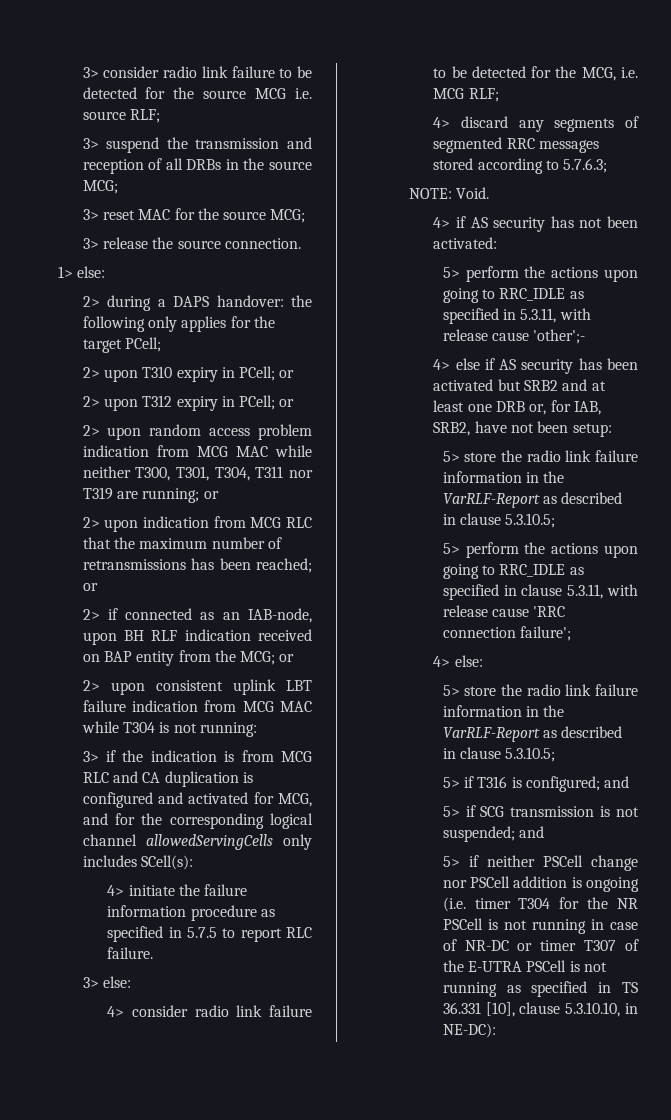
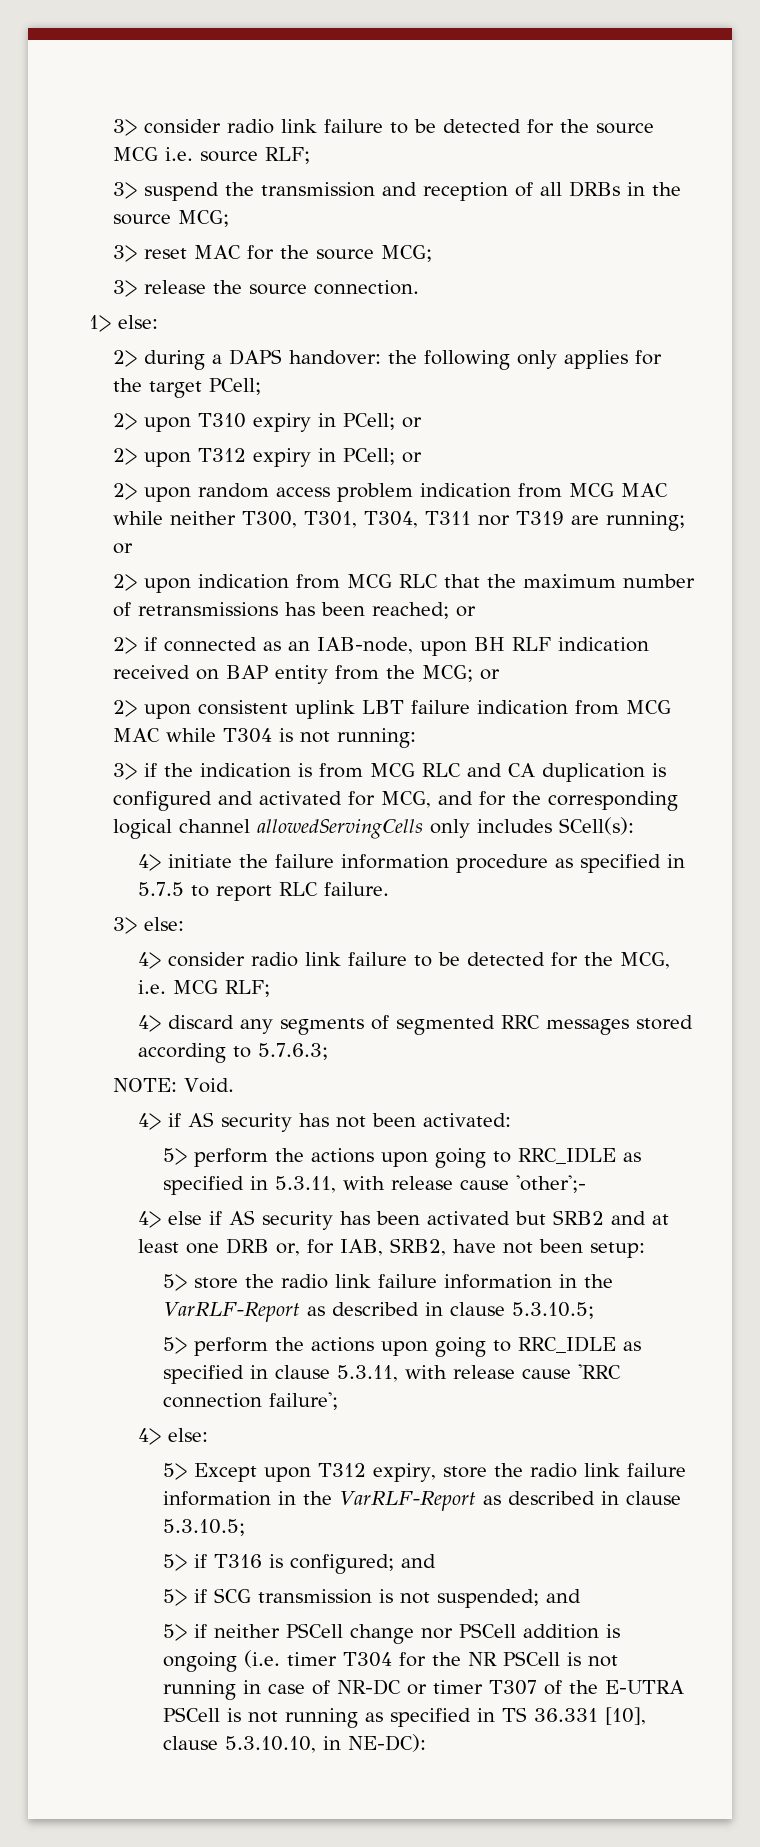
  4> else:
- 5> store the radio link failure information in the VarRLF-Report as described in clause 5.3.10.5;
+ 5> Except upon T312 expiry, store the radio link failure information in the VarRLF-Report as described in clause 5.3.10.5;

